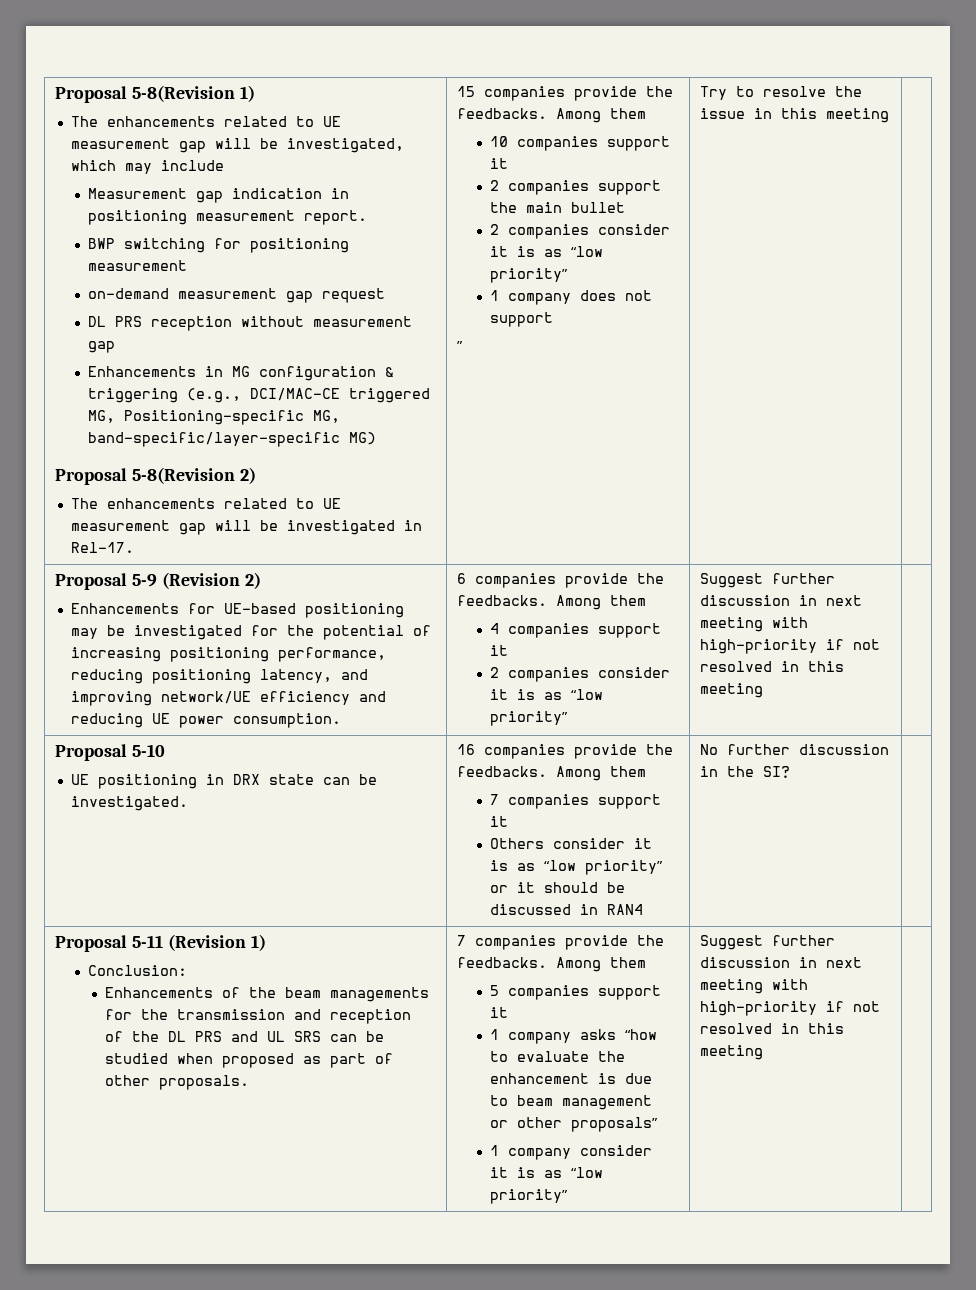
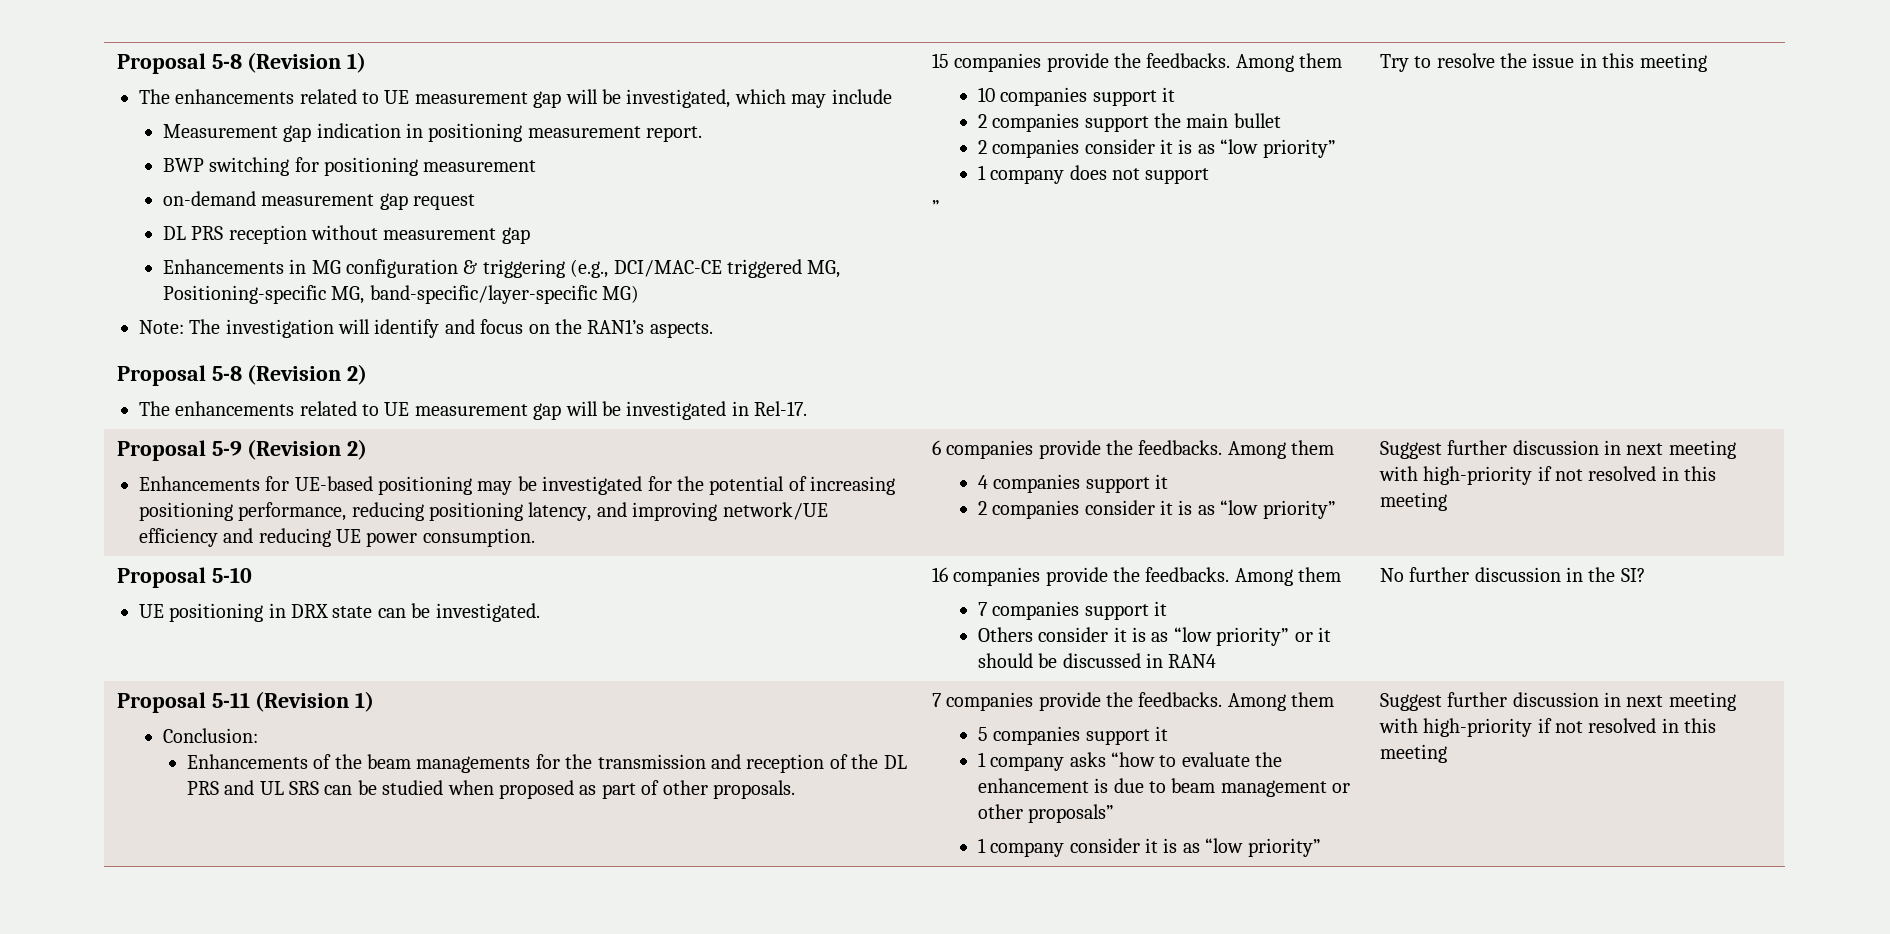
- Proposal 5-8(Revision 1)
+ Proposal 5-8 (Revision 1)
- Proposal 5-8(Revision 2)
+ Note: The investigation will identify and focus on the RAN1’s aspects.
+ Proposal 5-8 (Revision 2)

